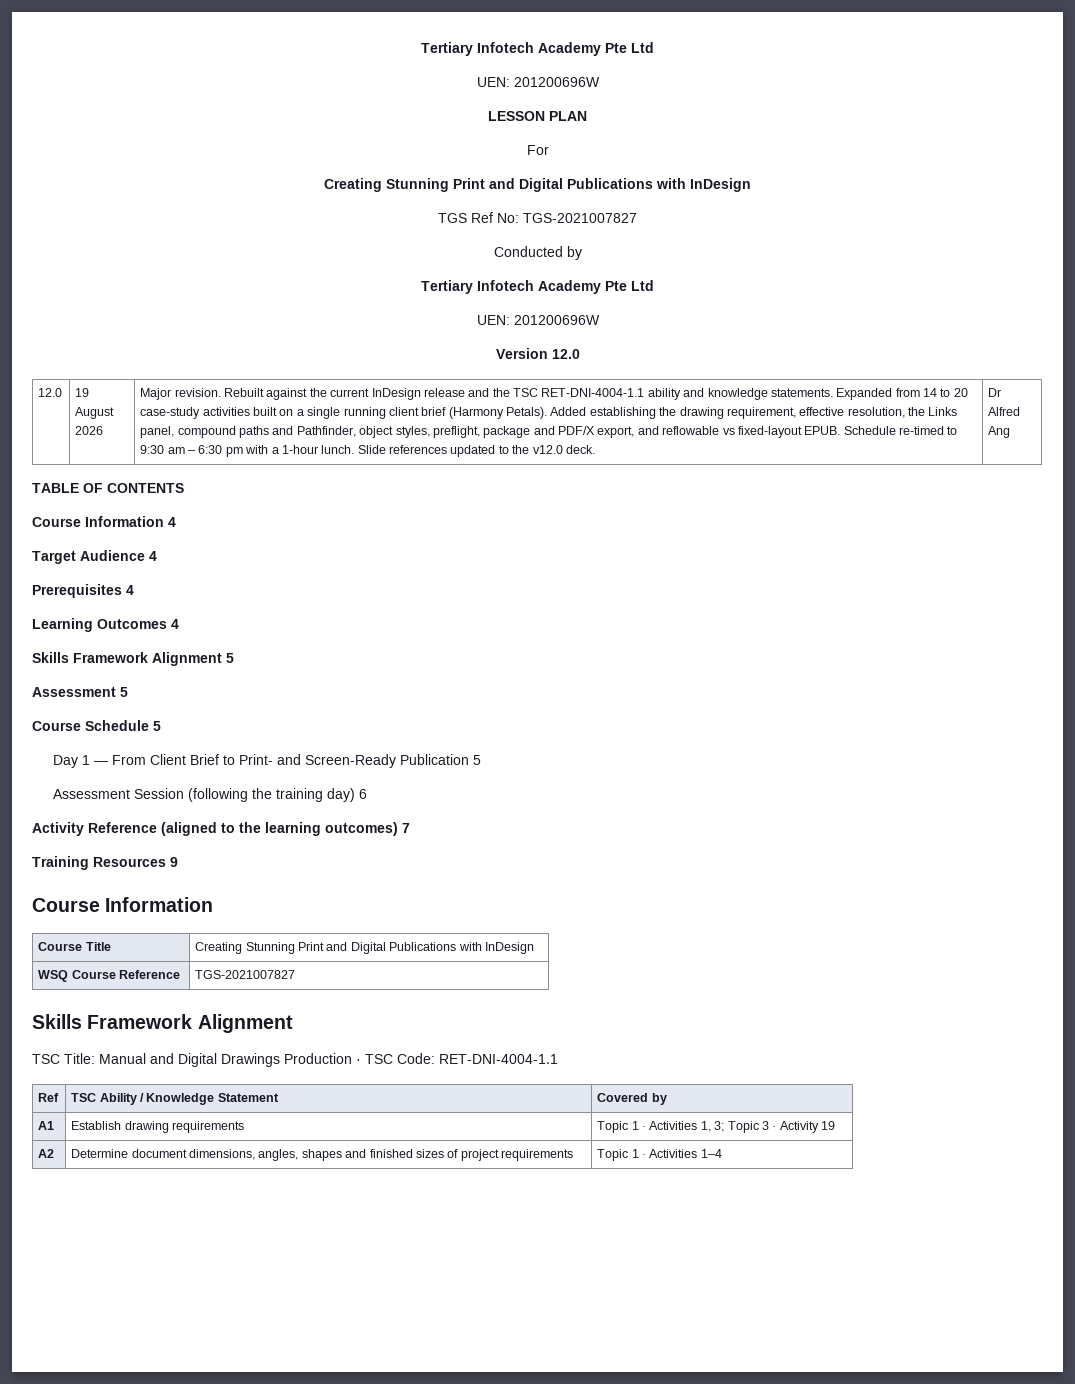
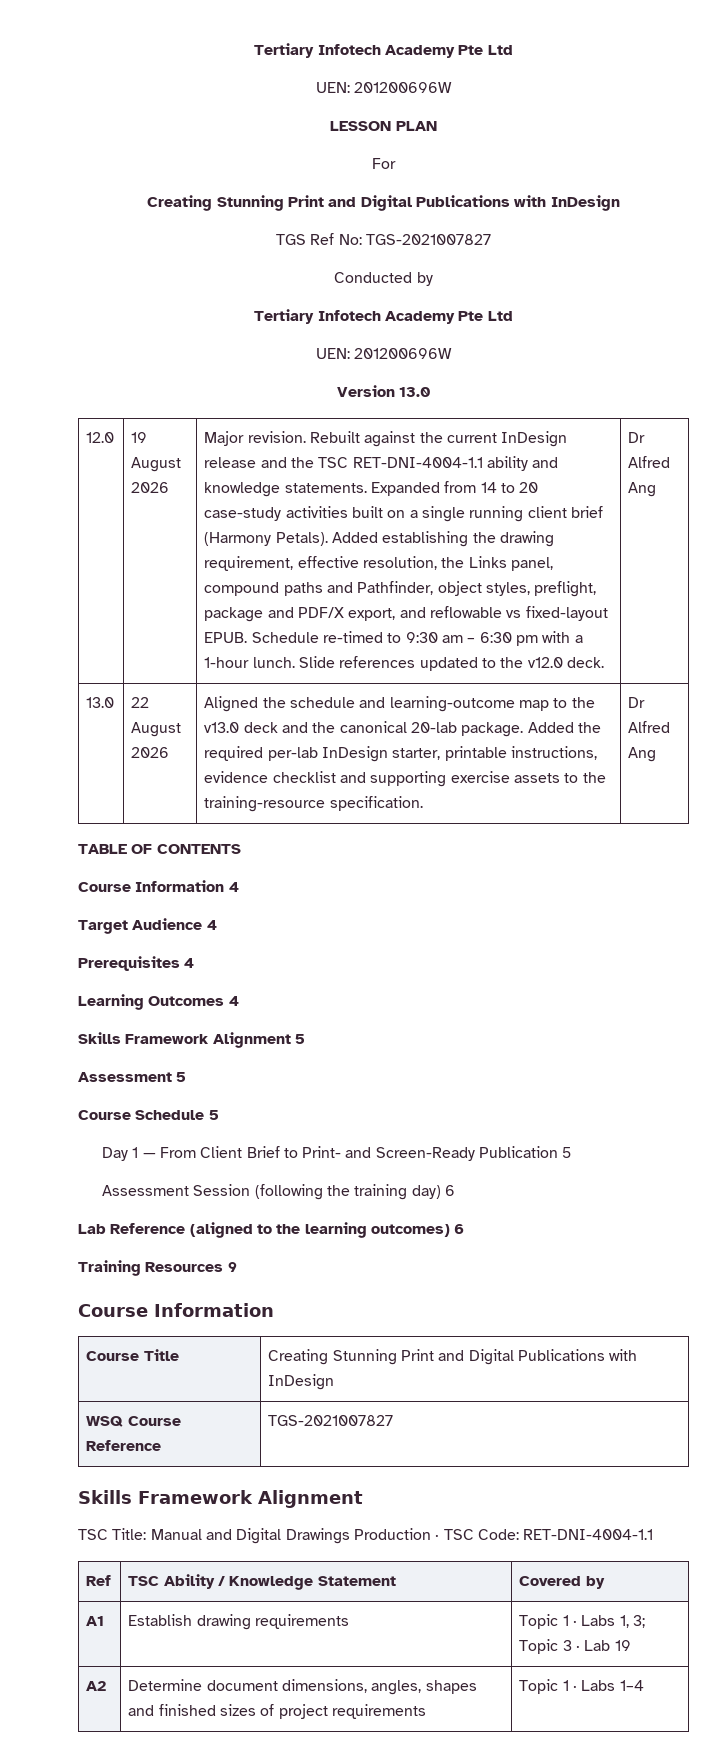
- Version 12.0
+ Version 13.0
+ 13.0 | 22 August 2026 | Aligned the schedule and learning-outcome map to the v13.0 deck and the canonical 20-lab package. Added the required per-lab InDesign starter, printable instructions, evidence checklist and supporting exercise assets to the training-resource specification. | Dr Alfred Ang
- Activity Reference (aligned to the learning outcomes) 7
+ Lab Reference (aligned to the learning outcomes) 6
- A1 | Establish drawing requirements | Topic 1 · Activities 1, 3; Topic 3 · Activity 19
+ A1 | Establish drawing requirements | Topic 1 · Labs 1, 3; Topic 3 · Lab 19
- A2 | Determine document dimensions, angles, shapes and finished sizes of project requirements | Topic 1 · Activities 1–4
+ A2 | Determine document dimensions, angles, shapes and finished sizes of project requirements | Topic 1 · Labs 1–4

